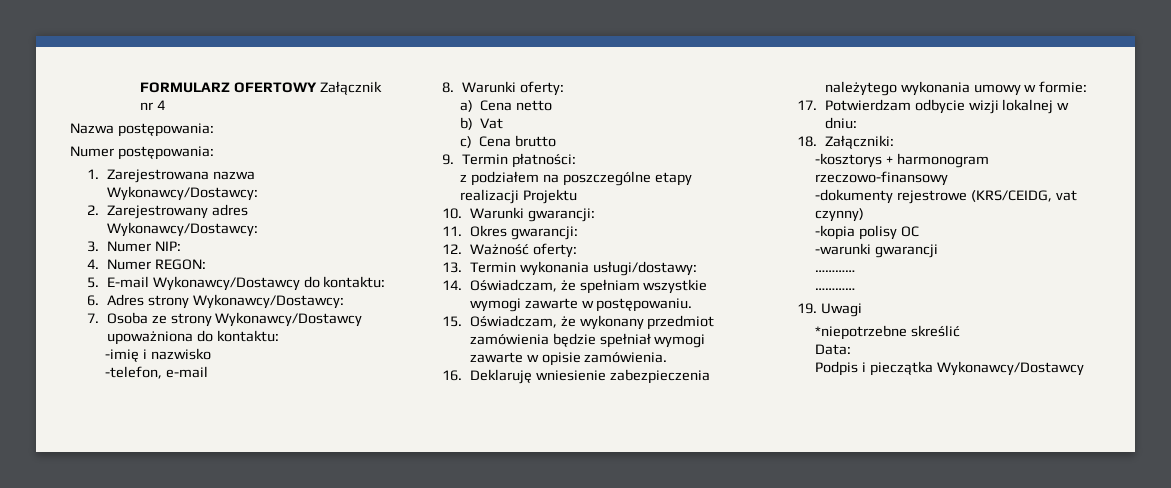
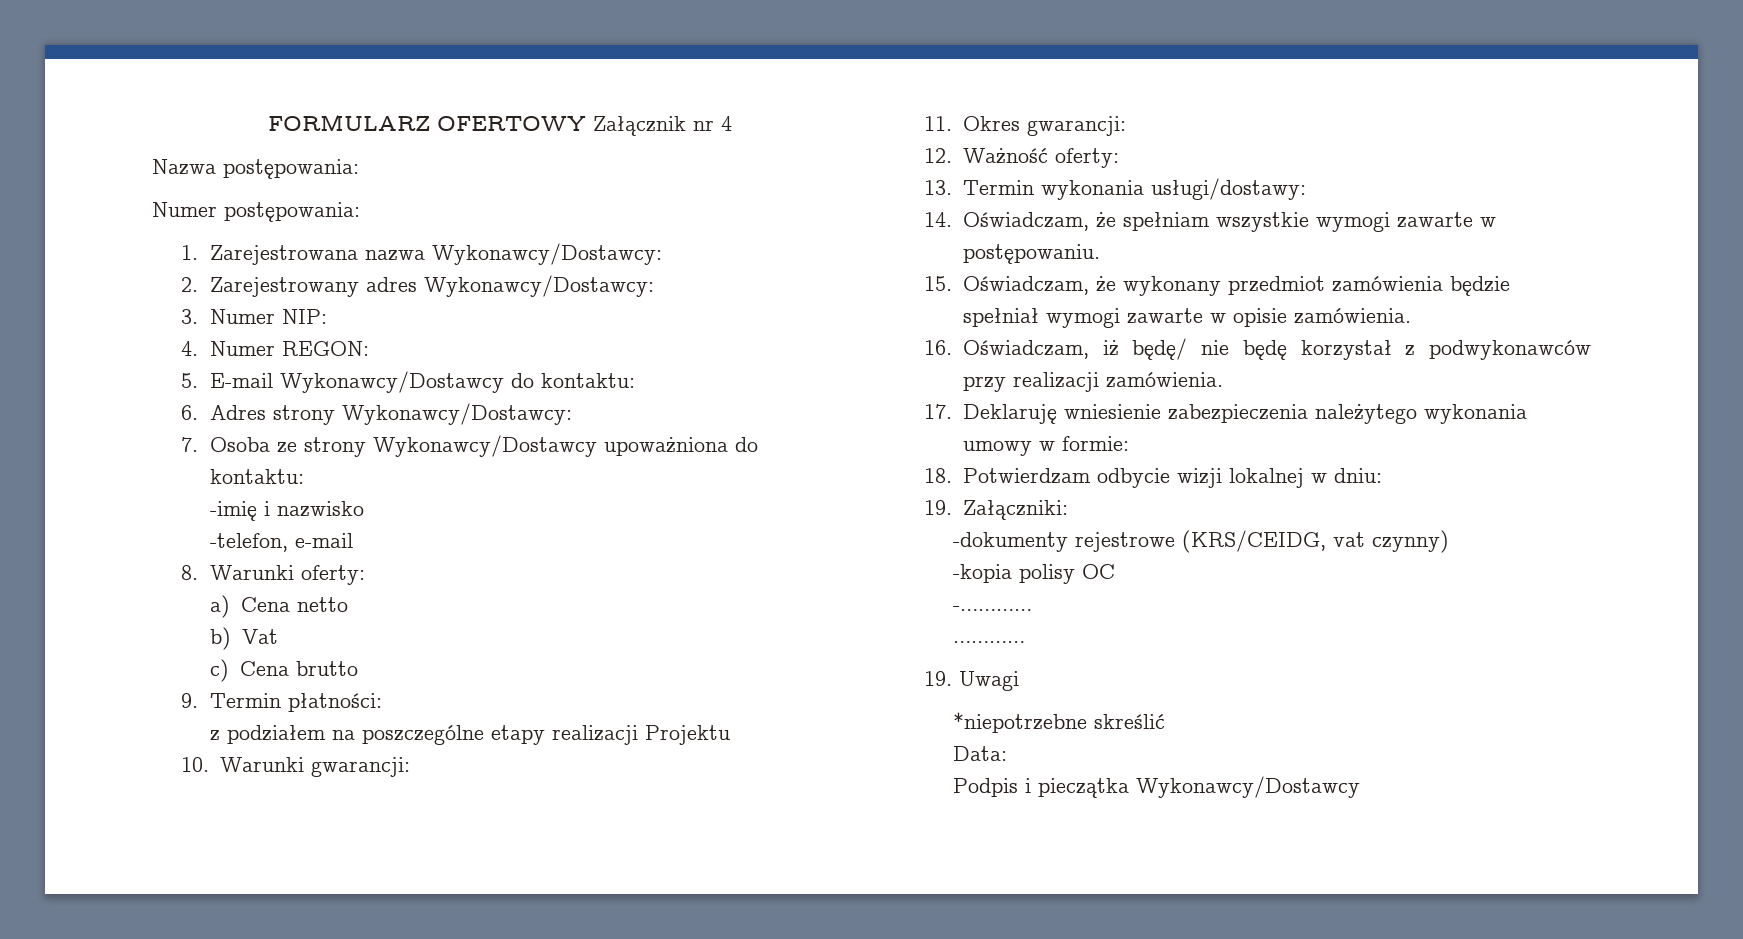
- 16. Deklaruję wniesienie zabezpieczenia należytego wykonania umowy w formie:
+ 16. Oświadczam, iż będę/ nie będę korzystał z podwykonawców przy realizacji zamówienia.
+ 17. Deklaruję wniesienie zabezpieczenia należytego wykonania umowy w formie:
- 17. Potwierdzam odbycie wizji lokalnej w dniu:
+ 18. Potwierdzam odbycie wizji lokalnej w dniu:
- 18. Załączniki:
+ 19. Załączniki:
- -kosztorys + harmonogram rzeczowo-finansowy
- -warunki gwarancji
- …………
+ -…………

